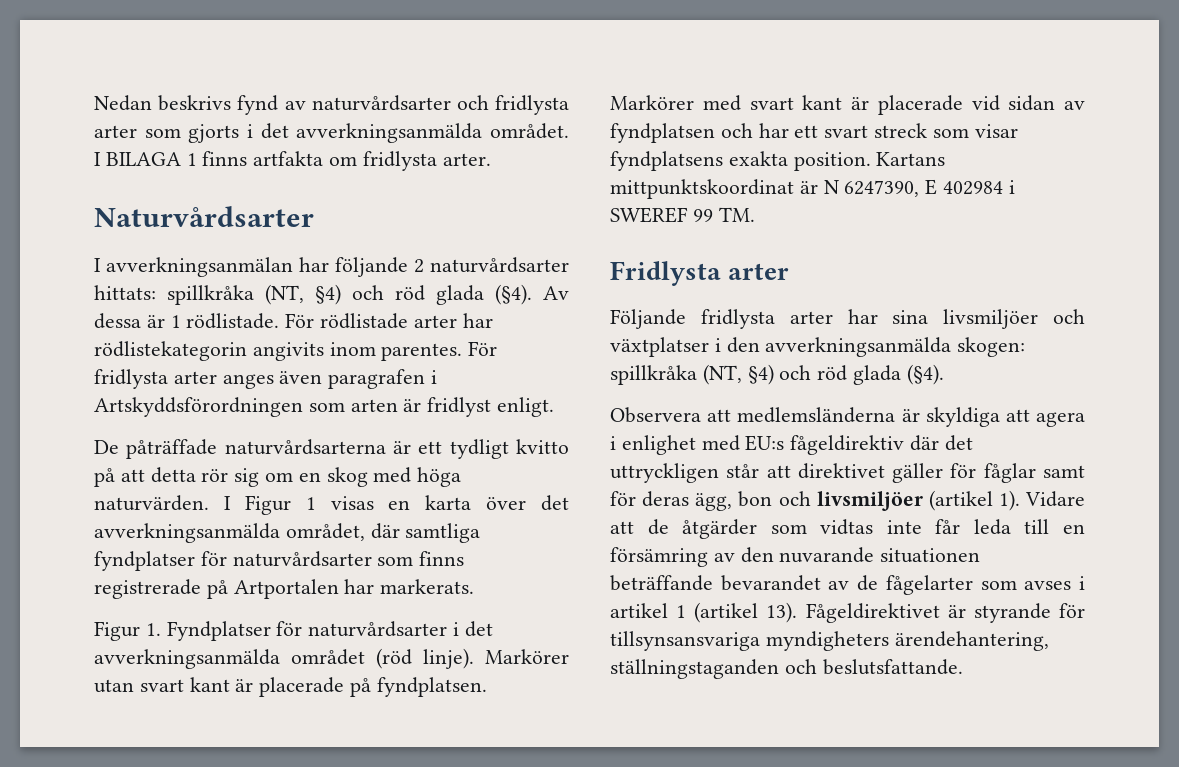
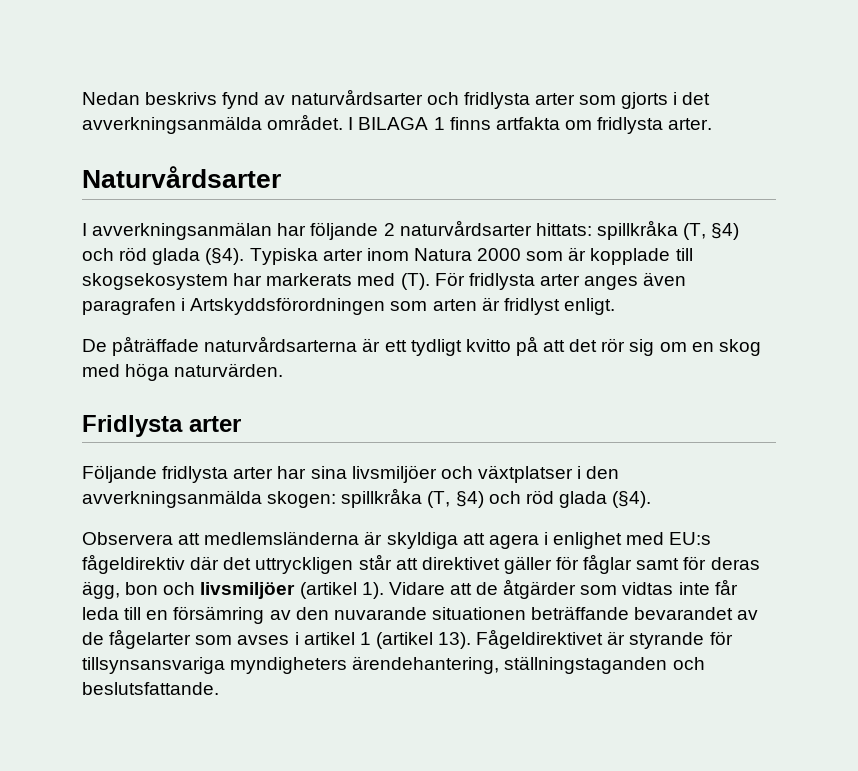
- I avverkningsanmälan har följande 2 naturvårdsarter hittats: spillkråka (NT, §4) och röd glada (§4). Av dessa är 1 rödlistade. För rödlistade arter har rödlistekategorin angivits inom parentes. För fridlysta arter anges även paragrafen i Artskyddsförordningen som arten är fridlyst enligt.
+ I avverkningsanmälan har följande 2 naturvårdsarter hittats: spillkråka (T, §4) och röd glada (§4). Typiska arter inom Natura 2000 som är kopplade till skogsekosystem har markerats med (T). För fridlysta arter anges även paragrafen i Artskyddsförordningen som arten är fridlyst enligt.
- De påträffade naturvårdsarterna är ett tydligt kvitto på att detta rör sig om en skog med höga naturvärden. I Figur 1 visas en karta över det avverkningsanmälda området, där samtliga fyndplatser för naturvårdsarter som finns registrerade på Artportalen har markerats.
- Figur 1. Fyndplatser för naturvårdsarter i det avverkningsanmälda området (röd linje). Markörer utan svart kant är placerade på fyndplatsen. Markörer med svart kant är placerade vid sidan av fyndplatsen och har ett svart streck som visar fyndplatsens exakta position. Kartans mittpunktskoordinat är N 6247390, E 402984 i SWEREF 99 TM.
+ De påträffade naturvårdsarterna är ett tydligt kvitto på att det rör sig om en skog med höga naturvärden.
- Följande fridlysta arter har sina livsmiljöer och växtplatser i den avverkningsanmälda skogen: spillkråka (NT, §4) och röd glada (§4).
+ Följande fridlysta arter har sina livsmiljöer och växtplatser i den avverkningsanmälda skogen: spillkråka (T, §4) och röd glada (§4).

